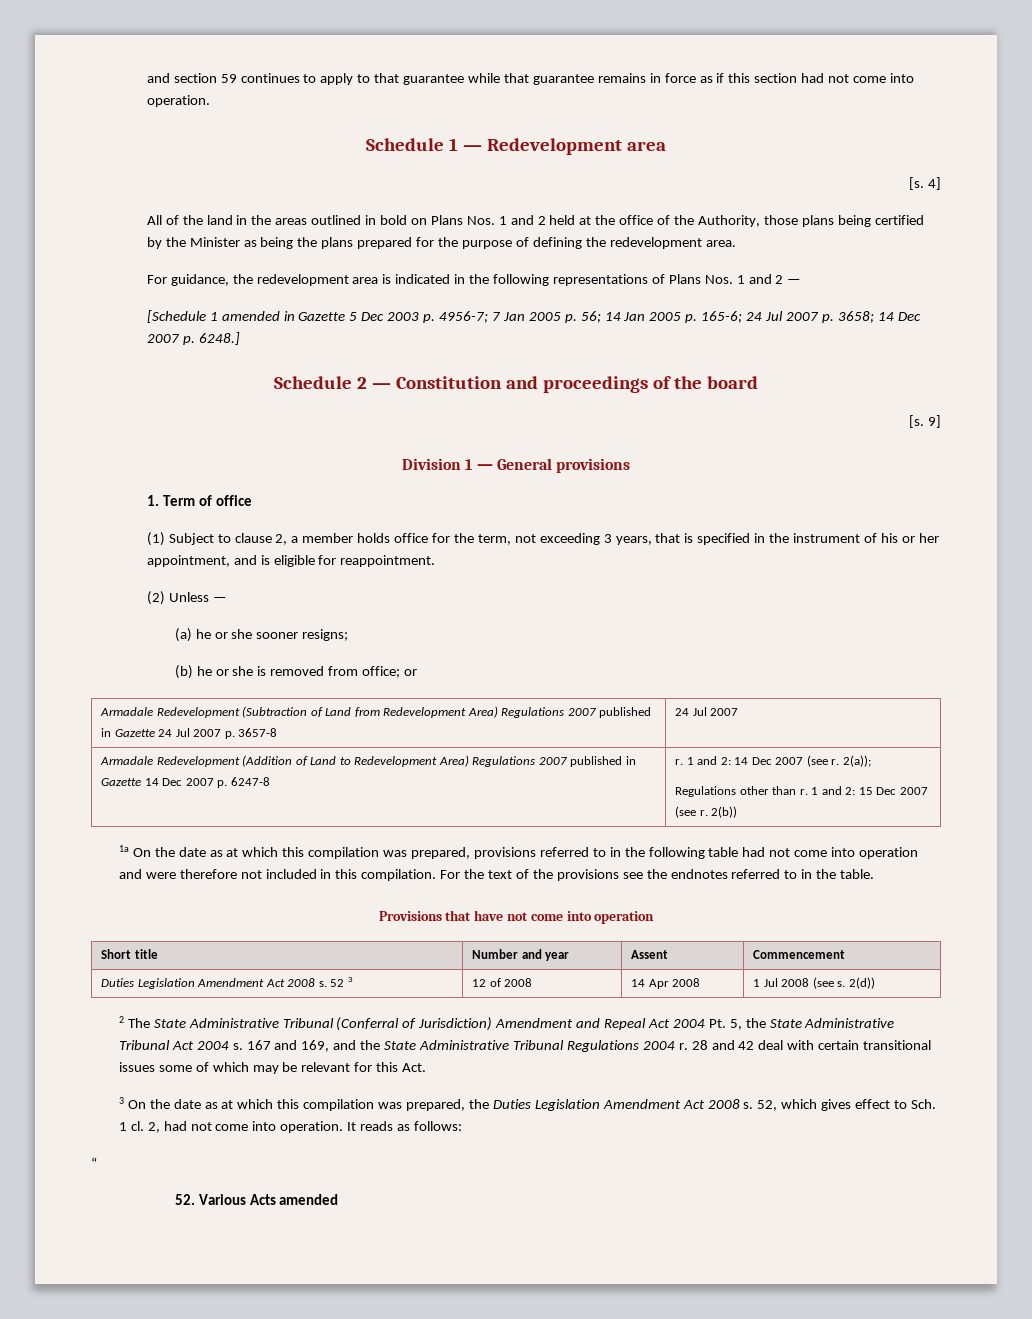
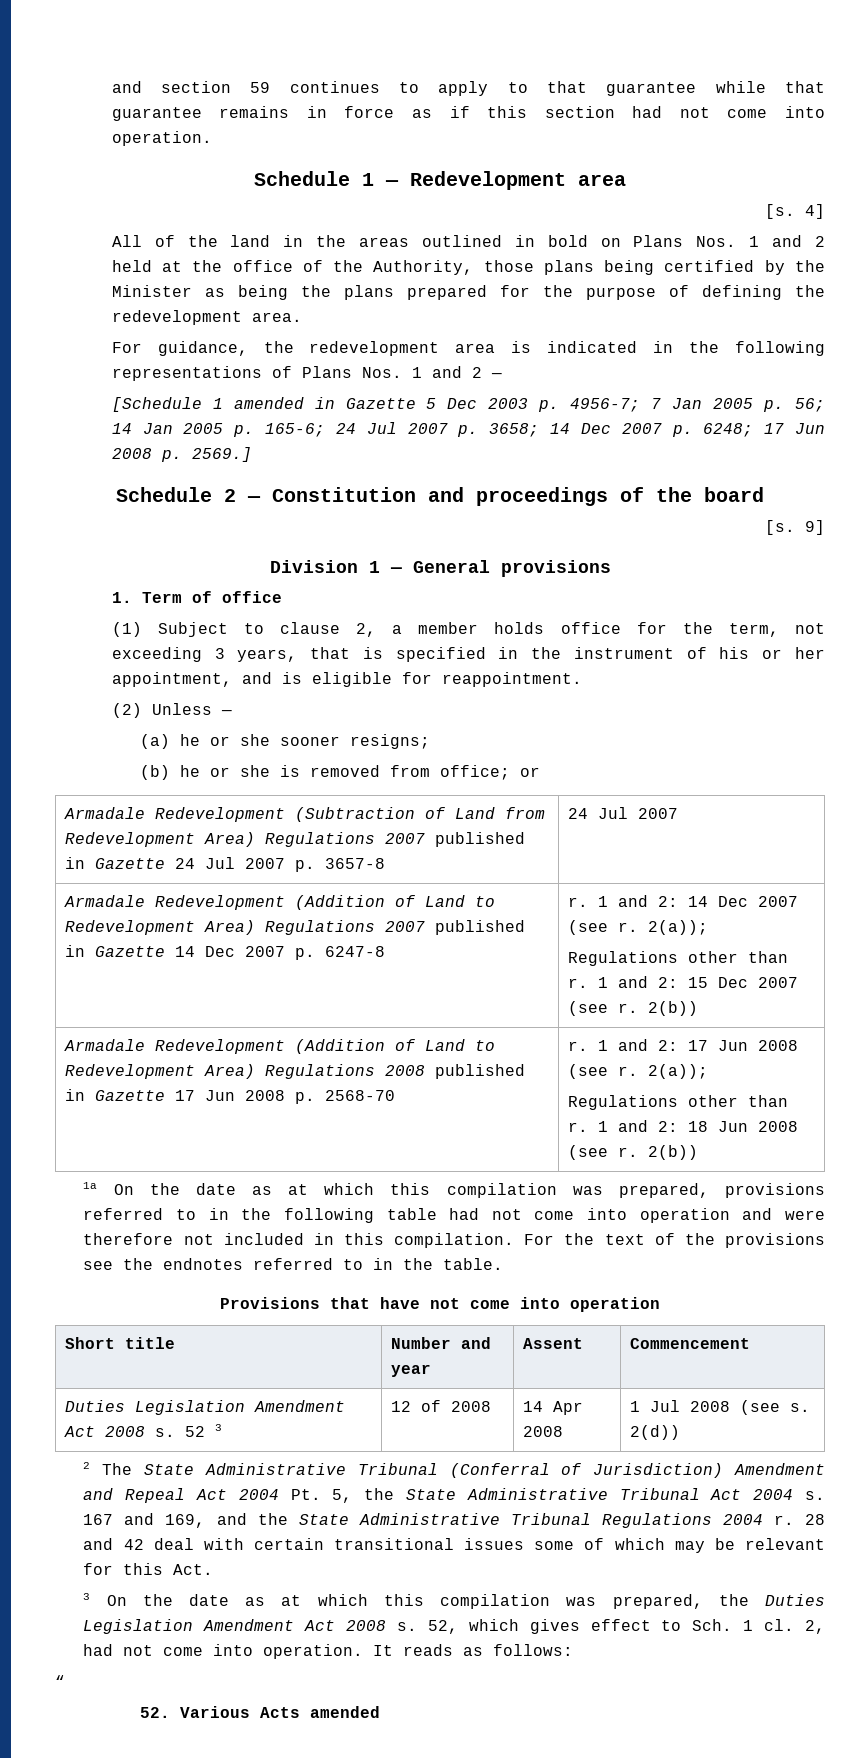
- [Schedule 1 amended in Gazette 5 Dec 2003 p. 4956-7; 7 Jan 2005 p. 56; 14 Jan 2005 p. 165-6; 24 Jul 2007 p. 3658; 14 Dec 2007 p. 6248.]
+ [Schedule 1 amended in Gazette 5 Dec 2003 p. 4956-7; 7 Jan 2005 p. 56; 14 Jan 2005 p. 165-6; 24 Jul 2007 p. 3658; 14 Dec 2007 p. 6248; 17 Jun 2008 p. 2569.]
+ Armadale Redevelopment (Addition of Land to Redevelopment Area) Regulations 2008 published in Gazette 17 Jun 2008 p. 2568-70 | r. 1 and 2: 17 Jun 2008 (see r. 2(a));
+ Regulations other than r. 1 and 2: 18 Jun 2008 (see r. 2(b))

